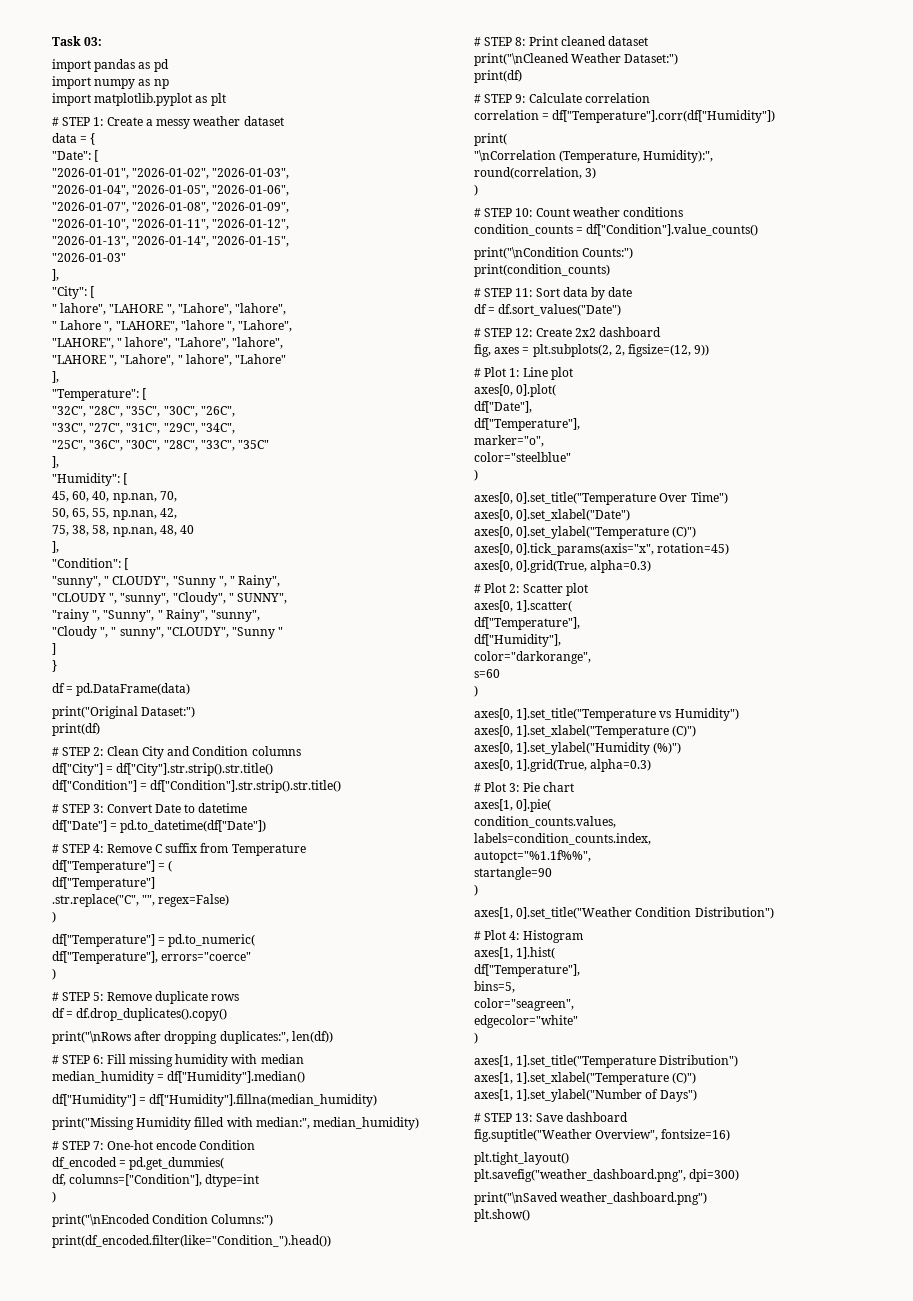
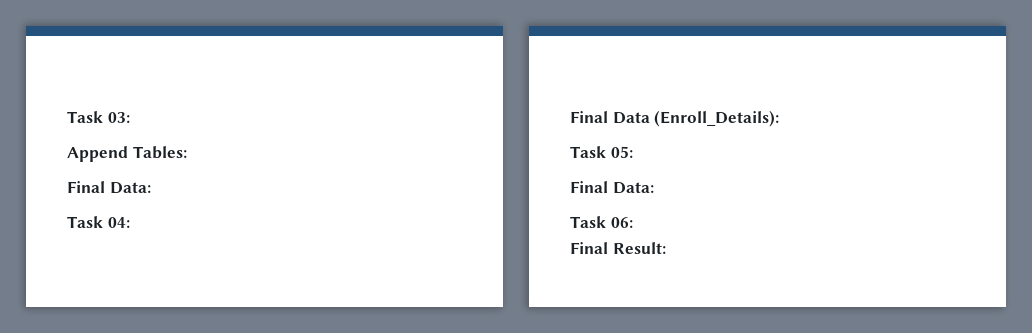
- import pandas as pd
- import numpy as np
- import matplotlib.pyplot as plt
- # STEP 1: Create a messy weather dataset
- data = {
- "Date": [
- "2026-01-01", "2026-01-02", "2026-01-03",
- "2026-01-04", "2026-01-05", "2026-01-06",
- "2026-01-07", "2026-01-08", "2026-01-09",
- "2026-01-10", "2026-01-11", "2026-01-12",
- "2026-01-13", "2026-01-14", "2026-01-15",
- "2026-01-03"
- ],
- "City": [
- " lahore", "LAHORE ", "Lahore", "lahore",
- " Lahore ", "LAHORE", "lahore ", "Lahore",
- "LAHORE", " lahore", "Lahore", "lahore",
- "LAHORE ", "Lahore", " lahore", "Lahore"
- ],
- "Temperature": [
- "32C", "28C", "35C", "30C", "26C",
- "33C", "27C", "31C", "29C", "34C",
- "25C", "36C", "30C", "28C", "33C", "35C"
- ],
- "Humidity": [
- 45, 60, 40, np.nan, 70,
- 50, 65, 55, np.nan, 42,
- 75, 38, 58, np.nan, 48, 40
- ],
- "Condition": [
- "sunny", " CLOUDY", "Sunny ", " Rainy",
- "CLOUDY ", "sunny", "Cloudy", " SUNNY",
- "rainy ", "Sunny", " Rainy", "sunny",
- "Cloudy ", " sunny", "CLOUDY", "Sunny "
- ]
- }
- df = pd.DataFrame(data)
- print("Original Dataset:")
- print(df)
- # STEP 2: Clean City and Condition columns
- df["City"] = df["City"].str.strip().str.title()
- df["Condition"] = df["Condition"].str.strip().str.title()
- # STEP 3: Convert Date to datetime
- df["Date"] = pd.to_datetime(df["Date"])
- # STEP 4: Remove C suffix from Temperature
- df["Temperature"] = (
- df["Temperature"]
- .str.replace("C", "", regex=False)
- )
- df["Temperature"] = pd.to_numeric(
- df["Temperature"], errors="coerce"
- )
- # STEP 5: Remove duplicate rows
- df = df.drop_duplicates().copy()
- print("\nRows after dropping duplicates:", len(df))
- # STEP 6: Fill missing humidity with median
- median_humidity = df["Humidity"].median()
- df["Humidity"] = df["Humidity"].fillna(median_humidity)
- print("Missing Humidity filled with median:", median_humidity)
- # STEP 7: One-hot encode Condition
- df_encoded = pd.get_dummies(
- df, columns=["Condition"], dtype=int
- )
- print("\nEncoded Condition Columns:")
- print(df_encoded.filter(like="Condition_").head())
- # STEP 8: Print cleaned dataset
- print("\nCleaned Weather Dataset:")
- print(df)
- # STEP 9: Calculate correlation
- correlation = df["Temperature"].corr(df["Humidity"])
- print(
- "\nCorrelation (Temperature, Humidity):",
- round(correlation, 3)
- )
- # STEP 10: Count weather conditions
- condition_counts = df["Condition"].value_counts()
- print("\nCondition Counts:")
- print(condition_counts)
- # STEP 11: Sort data by date
- df = df.sort_values("Date")
- # STEP 12: Create 2x2 dashboard
- fig, axes = plt.subplots(2, 2, figsize=(12, 9))
- # Plot 1: Line plot
- axes[0, 0].plot(
- df["Date"],
- df["Temperature"],
- marker="o",
- color="steelblue"
- )
- axes[0, 0].set_title("Temperature Over Time")
- axes[0, 0].set_xlabel("Date")
- axes[0, 0].set_ylabel("Temperature (C)")
- axes[0, 0].tick_params(axis="x", rotation=45)
- axes[0, 0].grid(True, alpha=0.3)
- # Plot 2: Scatter plot
- axes[0, 1].scatter(
- df["Temperature"],
- df["Humidity"],
- color="darkorange",
- s=60
- )
- axes[0, 1].set_title("Temperature vs Humidity")
- axes[0, 1].set_xlabel("Temperature (C)")
- axes[0, 1].set_ylabel("Humidity (%)")
- axes[0, 1].grid(True, alpha=0.3)
- # Plot 3: Pie chart
- axes[1, 0].pie(
- condition_counts.values,
- labels=condition_counts.index,
- autopct="%1.1f%%",
- startangle=90
- )
- axes[1, 0].set_title("Weather Condition Distribution")
- # Plot 4: Histogram
- axes[1, 1].hist(
- df["Temperature"],
- bins=5,
- color="seagreen",
- edgecolor="white"
- )
- axes[1, 1].set_title("Temperature Distribution")
- axes[1, 1].set_xlabel("Temperature (C)")
- axes[1, 1].set_ylabel("Number of Days")
- # STEP 13: Save dashboard
- fig.suptitle("Weather Overview", fontsize=16)
- plt.tight_layout()
- plt.savefig("weather_dashboard.png", dpi=300)
- print("\nSaved weather_dashboard.png")
- plt.show()
+ Append Tables:
+ Final Data:
+ Task 04:
+ Final Data (Enroll_Details):
+ Task 05:
+ Final Data:
+ Task 06:
+ Final Result:

